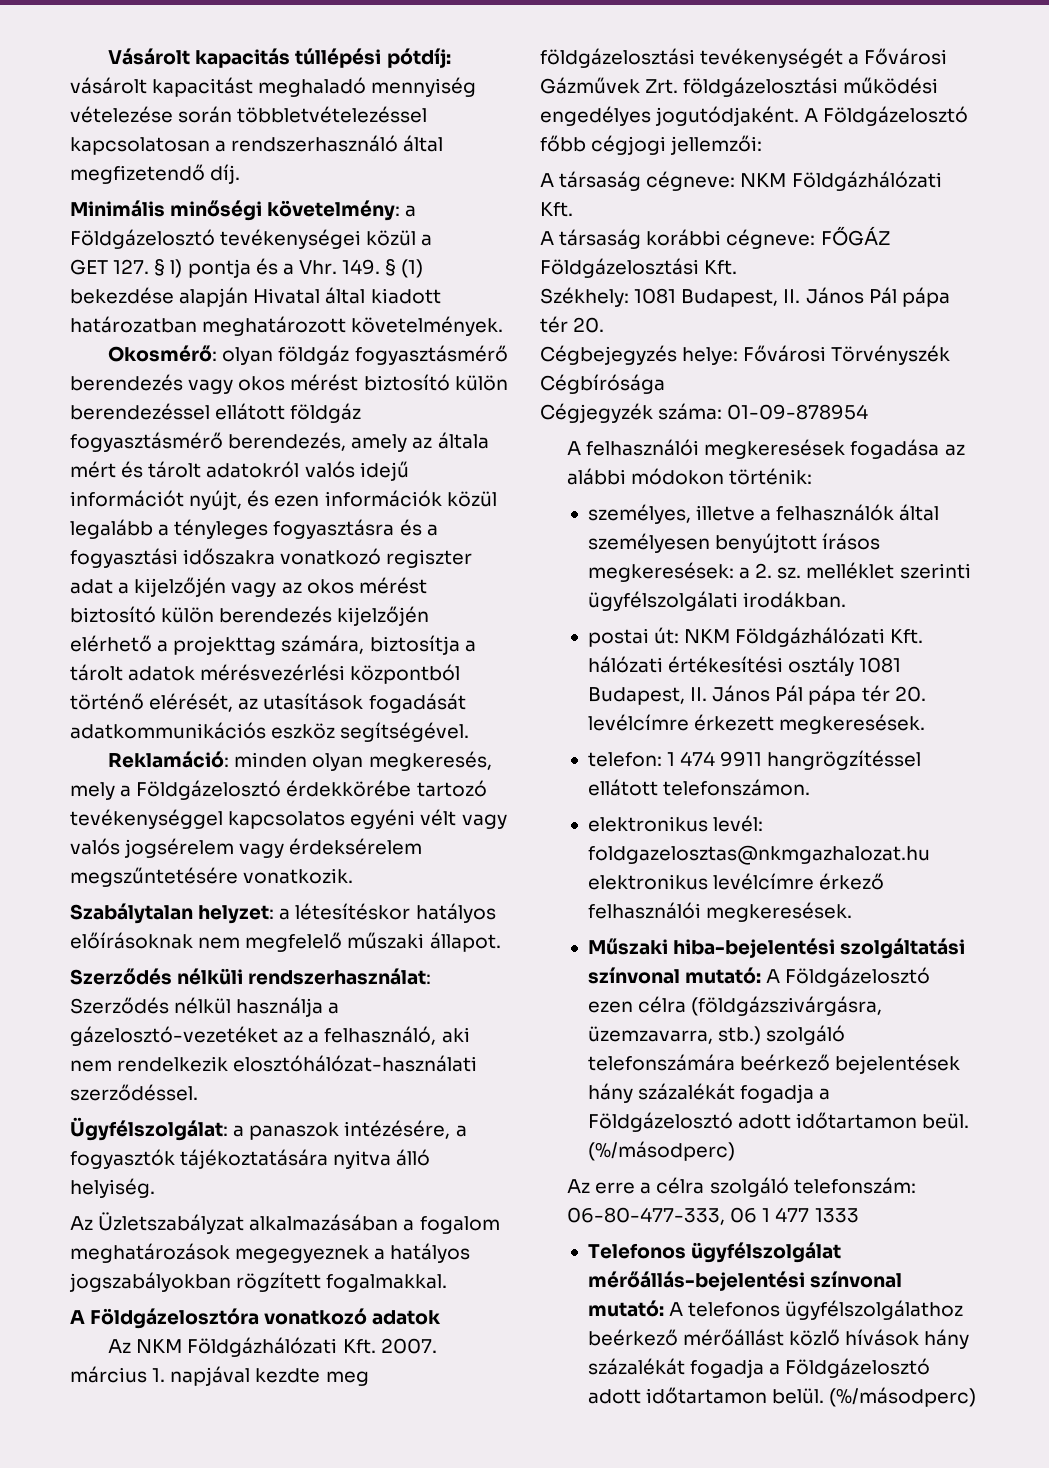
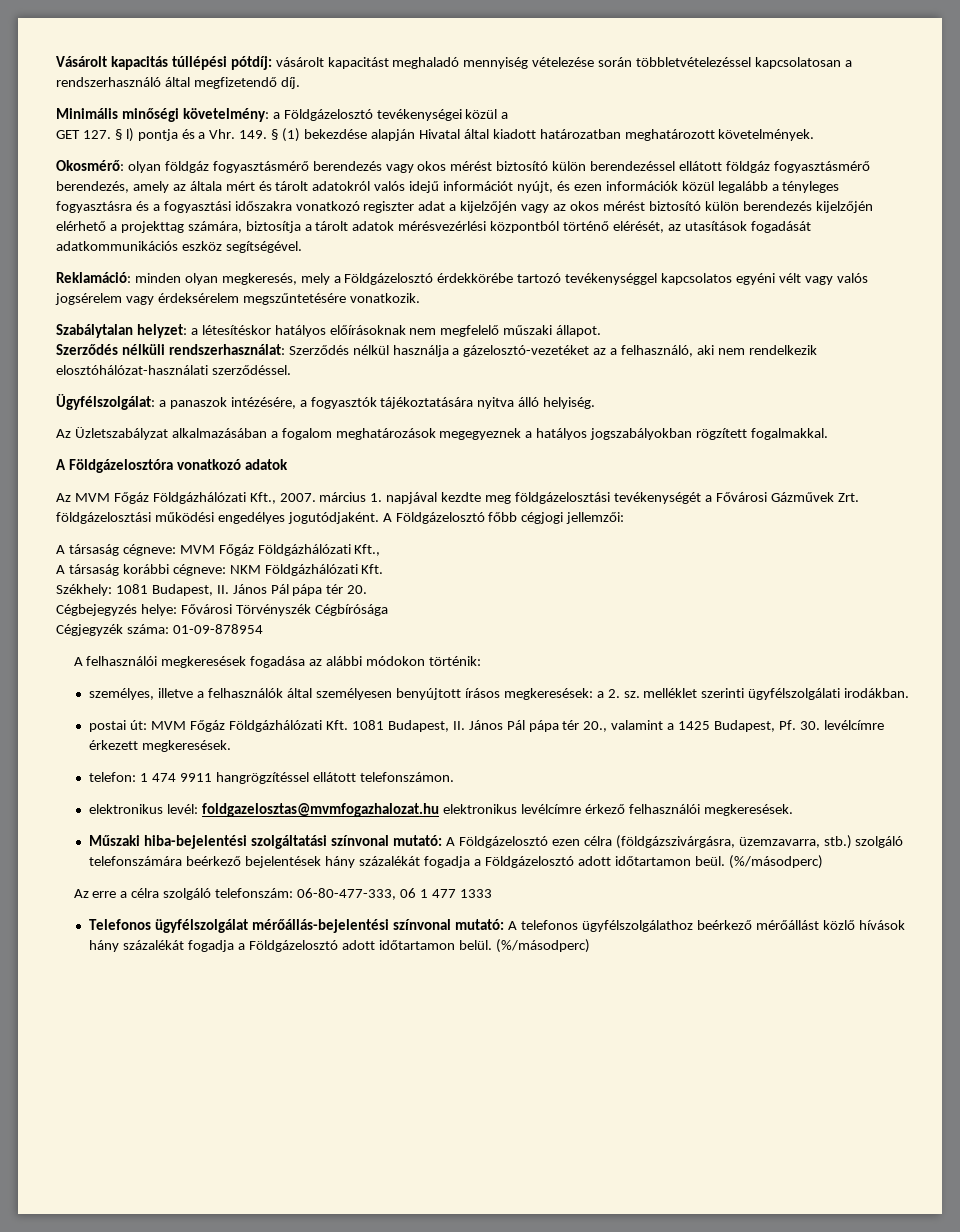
- Az NKM Földgázhálózati Kft. 2007. március 1. napjával kezdte meg földgázelosztási tevékenységét a Fővárosi Gázművek Zrt. földgázelosztási működési engedélyes jogutódjaként.
+ Az MVM Főgáz Földgázhálózati Kft., 2007. március 1. napjával kezdte meg földgázelosztási tevékenységét a Fővárosi Gázművek Zrt. földgázelosztási működési engedélyes jogutódjaként.
- A társaság cégneve: NKM Földgázhálózati Kft.
+ A társaság cégneve: MVM Főgáz Földgázhálózati Kft.,
- A társaság korábbi cégneve: FŐGÁZ Földgázelosztási Kft.
+ A társaság korábbi cégneve: NKM Földgázhálózati Kft.
- postai út: NKM Földgázhálózati Kft. hálózati értékesítési osztály 1081 Budapest, II. János Pál pápa tér 20. levélcímre érkezett megkeresések.
+ postai út: MVM Főgáz Földgázhálózati Kft. 1081 Budapest, II. János Pál pápa tér 20., valamint a 1425 Budapest, Pf. 30. levélcímre érkezett megkeresések.
- elektronikus levél: foldgazelosztas@nkmgazhalozat.hu elektronikus levélcímre érkező felhasználói megkeresések.
+ elektronikus levél: foldgazelosztas@mvmfogazhalozat.hu elektronikus levélcímre érkező felhasználói megkeresések.

